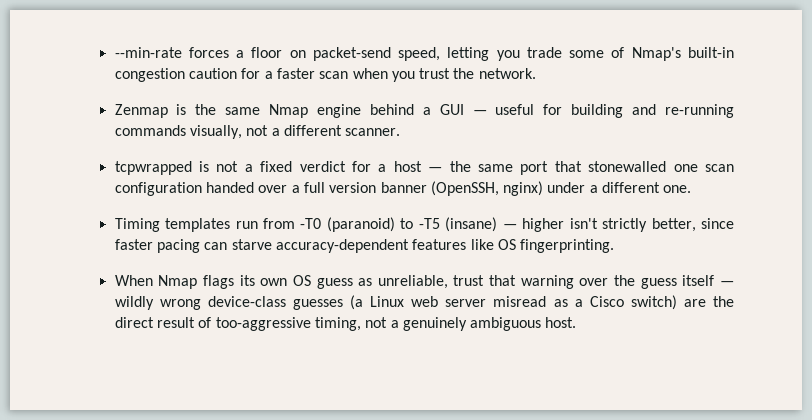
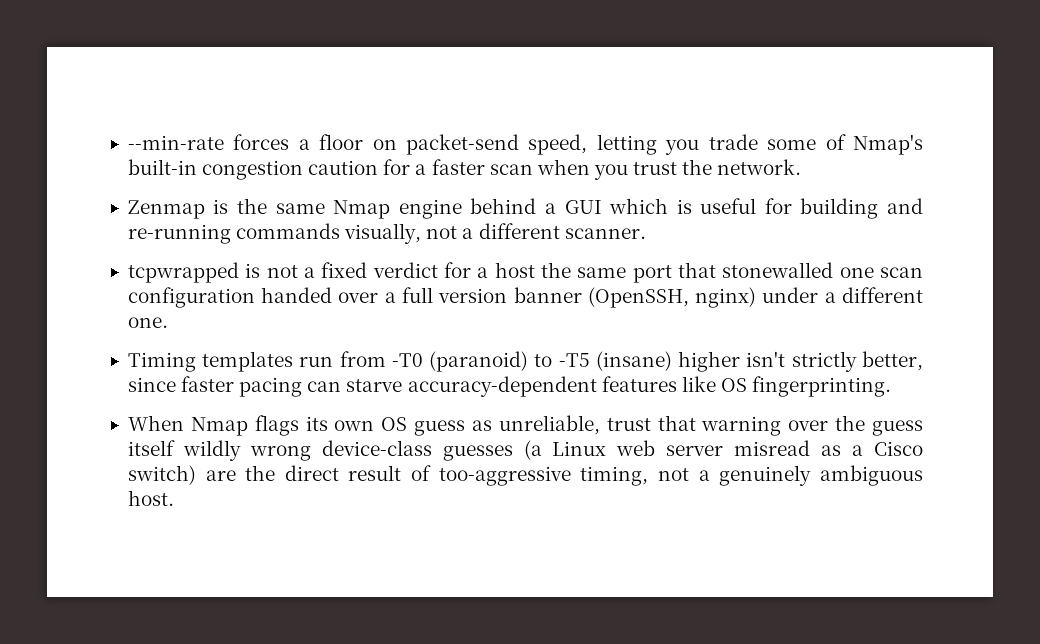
- Zenmap is the same Nmap engine behind a GUI — useful for building and re-running commands visually, not a different scanner.
+ Zenmap is the same Nmap engine behind a GUI which is useful for building and re-running commands visually, not a different scanner.
- tcpwrapped is not a fixed verdict for a host — the same port that stonewalled one scan configuration handed over a full version banner (OpenSSH, nginx) under a different one.
+ tcpwrapped is not a fixed verdict for a host the same port that stonewalled one scan configuration handed over a full version banner (OpenSSH, nginx) under a different one.
- Timing templates run from -T0 (paranoid) to -T5 (insane) — higher isn't strictly better, since faster pacing can starve accuracy-dependent features like OS fingerprinting.
+ Timing templates run from -T0 (paranoid) to -T5 (insane) higher isn't strictly better, since faster pacing can starve accuracy-dependent features like OS fingerprinting.
- When Nmap flags its own OS guess as unreliable, trust that warning over the guess itself — wildly wrong device-class guesses (a Linux web server misread as a Cisco switch) are the direct result of too-aggressive timing, not a genuinely ambiguous host.
+ When Nmap flags its own OS guess as unreliable, trust that warning over the guess itself wildly wrong device-class guesses (a Linux web server misread as a Cisco switch) are the direct result of too-aggressive timing, not a genuinely ambiguous host.

